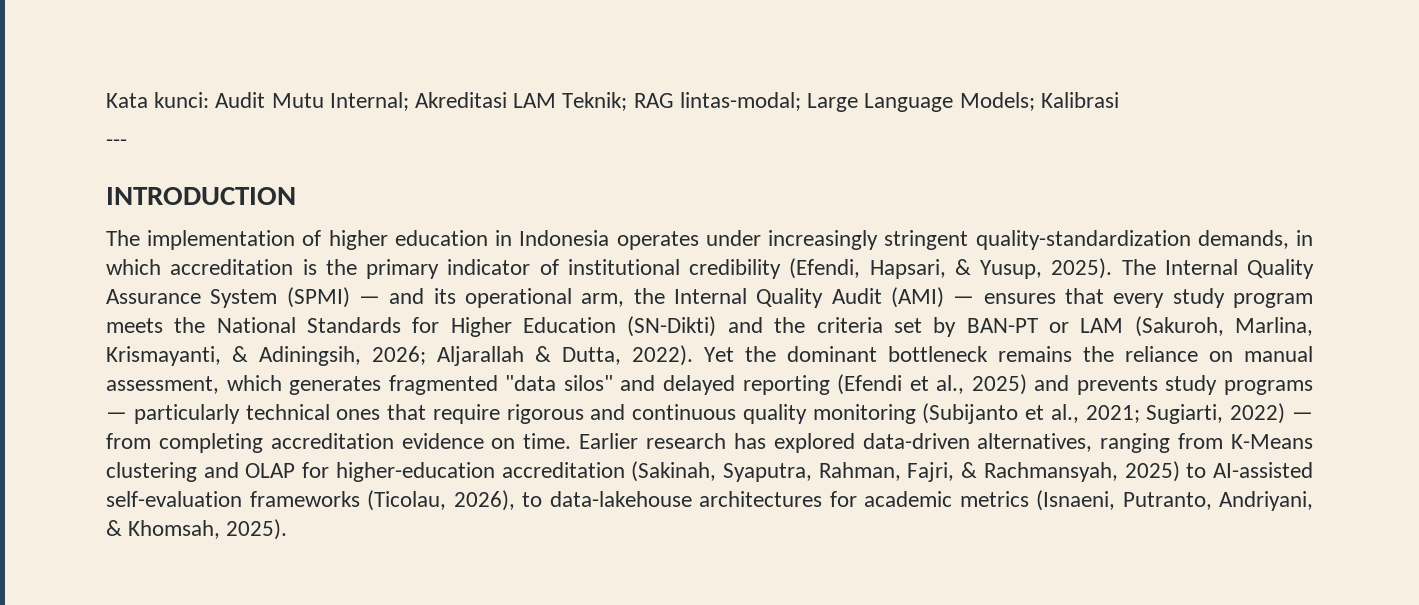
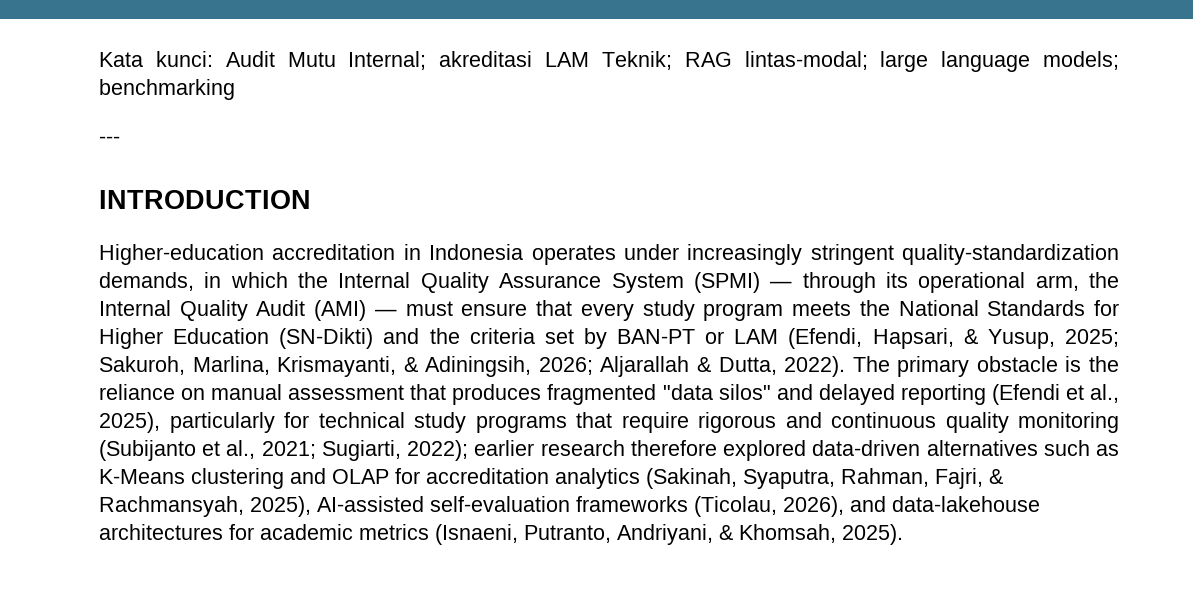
- Akreditasi LAM Teknik;
+ akreditasi LAM Teknik;
- Large Language Models; Kalibrasi
+ large language models; benchmarking
  ---
  INTRODUCTION
- The implementation of higher education in Indonesia operates under increasingly stringent quality-standardization demands, in which accreditation is the primary indicator of institutional credibility (Efendi, Hapsari, & Yusup, 2025). The Internal Quality Assurance System (SPMI) — and its operational arm, the Internal Quality Audit (AMI) — ensures that every study program meets the National Standards for Higher Education (SN-Dikti) and the criteria set by BAN-PT or LAM (Sakuroh, Marlina, Krismayanti, & Adiningsih, 2026;
+ Higher-education accreditation in Indonesia operates under increasingly stringent quality-standardization demands, in which the Internal Quality Assurance System (SPMI) — through its operational arm, the Internal Quality Audit (AMI) — must ensure that every study program meets the National Standards for Higher Education (SN-Dikti) and the criteria set by BAN-PT or LAM (Efendi, Hapsari, & Yusup, 2025; Sakuroh, Marlina, Krismayanti, & Adiningsih, 2026;
- Yet the dominant bottleneck remains the reliance on manual assessment, which generates fragmented "data silos" and delayed reporting (Efendi et al., 2025) and prevents study programs — particularly technical ones that require rigorous and continuous quality monitoring (Subijanto et al., 2021; Sugiarti, 2022) — from completing accreditation evidence on time. Earlier research has explored data-driven alternatives, ranging from K-Means clustering and OLAP for higher-education accreditation (Sakinah, Syaputra, Rahman, Fajri, & Rachmansyah, 2025) to AI-assisted self-evaluation frameworks (Ticolau, 2026), to data-lakehouse architectures for academic metrics (Isnaeni, Putranto, Andriyani, & Khomsah, 2025).
+ The primary obstacle is the reliance on manual assessment that produces fragmented "data silos" and delayed reporting (Efendi et al., 2025), particularly for technical study programs that require rigorous and continuous quality monitoring (Subijanto et al., 2021; Sugiarti, 2022); earlier research therefore explored data-driven alternatives such as K-Means clustering and OLAP for accreditation analytics (Sakinah, Syaputra, Rahman, Fajri, & Rachmansyah, 2025), AI-assisted self-evaluation frameworks (Ticolau, 2026), and data-lakehouse architectures for academic metrics (Isnaeni, Putranto, Andriyani, & Khomsah, 2025).

